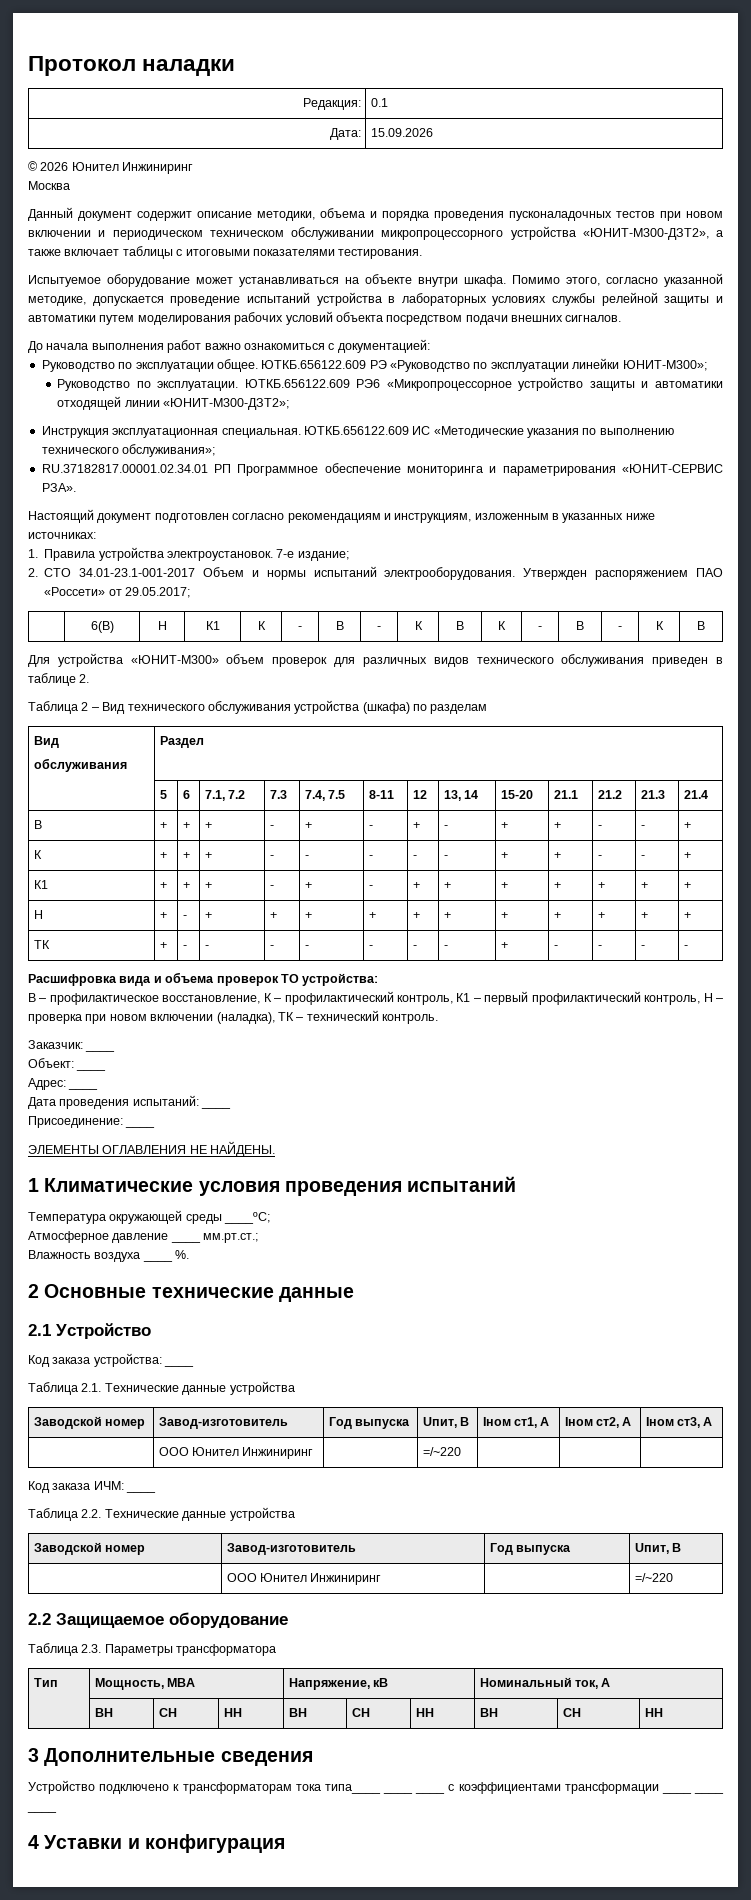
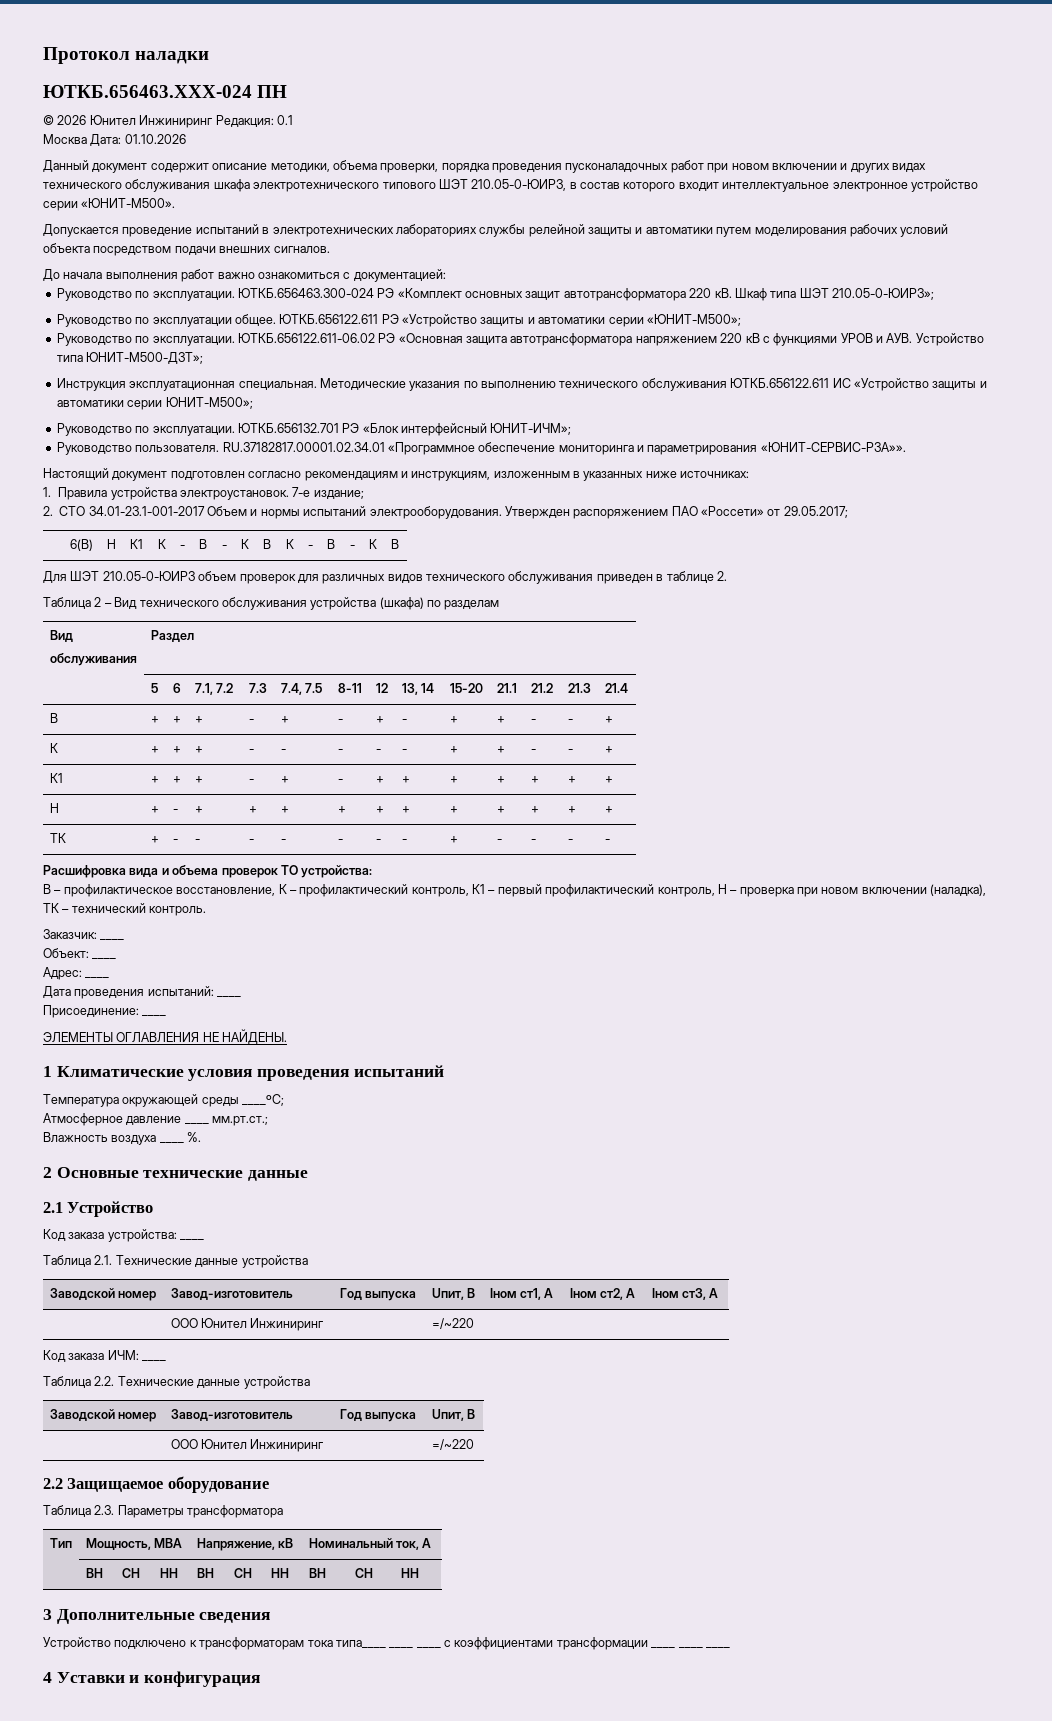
- Редакция: | 0.1
- Дата: | 15.09.2026
+ ЮТКБ.656463.XXX-024 ПН
- © 2026 Юнител Инжиниринг
+ © 2026 Юнител Инжиниринг Редакция: 0.1
- Москва
+ Москва Дата: 01.10.2026
- Данный документ содержит описание методики, объема и порядка проведения пусконаладочных тестов при новом включении и периодическом техническом обслуживании микропроцессорного устройства «ЮНИТ-М300-ДЗТ2», а также включает таблицы с итоговыми показателями тестирования.
- Испытуемое оборудование может устанавливаться на объекте внутри шкафа. Помимо этого, согласно указанной методике, допускается проведение испытаний устройства в лабораторных условиях службы релейной защиты и автоматики путем моделирования рабочих условий объекта посредством подачи внешних сигналов.
+ Данный документ содержит описание методики, объема проверки, порядка проведения пусконаладочных работ при новом включении и других видах технического обслуживания шкафа электротехнического типового ШЭТ 210.05-0-ЮИРЗ, в состав которого входит интеллектуальное электронное устройство серии «ЮНИТ-М500».
+ Допускается проведение испытаний в электротехнических лабораториях службы релейной защиты и автоматики путем моделирования рабочих условий объекта посредством подачи внешних сигналов.
- Руководство по эксплуатации общее. ЮТКБ.656122.609 РЭ «Руководство по эксплуатации линейки ЮНИТ-М300»;
- Руководство по эксплуатации. ЮТКБ.656122.609 РЭ6 «Микропроцессорное устройство защиты и автоматики отходящей линии «ЮНИТ-М300-ДЗТ2»;
+ Руководство по эксплуатации. ЮТКБ.656463.300-024 РЭ «Комплект основных защит автотрансформатора 220 кВ. Шкаф типа ШЭТ 210.05-0-ЮИРЗ»;
+ Руководство по эксплуатации общее. ЮТКБ.656122.611 РЭ «Устройство защиты и автоматики серии «ЮНИТ-М500»;
+ Руководство по эксплуатации. ЮТКБ.656122.611-06.02 РЭ «Основная защита автотрансформатора напряжением 220 кВ с функциями УРОВ и АУВ. Устройство типа ЮНИТ-М500-ДЗТ»;
- ЮТКБ.656122.609 ИС «Методические указания по выполнению технического обслуживания»;
- RU.37182817.00001.02.34.01 РП Программное обеспечение мониторинга и параметрирования «ЮНИТ-СЕРВИС РЗА».
+ Методические указания по выполнению технического обслуживания ЮТКБ.656122.611 ИС «Устройство защиты и автоматики серии ЮНИТ-М500»;
+ Руководство по эксплуатации. ЮТКБ.656132.701 РЭ «Блок интерфейсный ЮНИТ-ИЧМ»;
+ Руководство пользователя. RU.37182817.00001.02.34.01 «Программное обеспечение мониторинга и параметрирования «ЮНИТ-СЕРВИС-РЗА»».
- Для устройства «ЮНИТ-М300» объем проверок для различных видов технического обслуживания приведен в таблице 2.
+ Для ШЭТ 210.05-0-ЮИРЗ объем проверок для различных видов технического обслуживания приведен в таблице 2.

